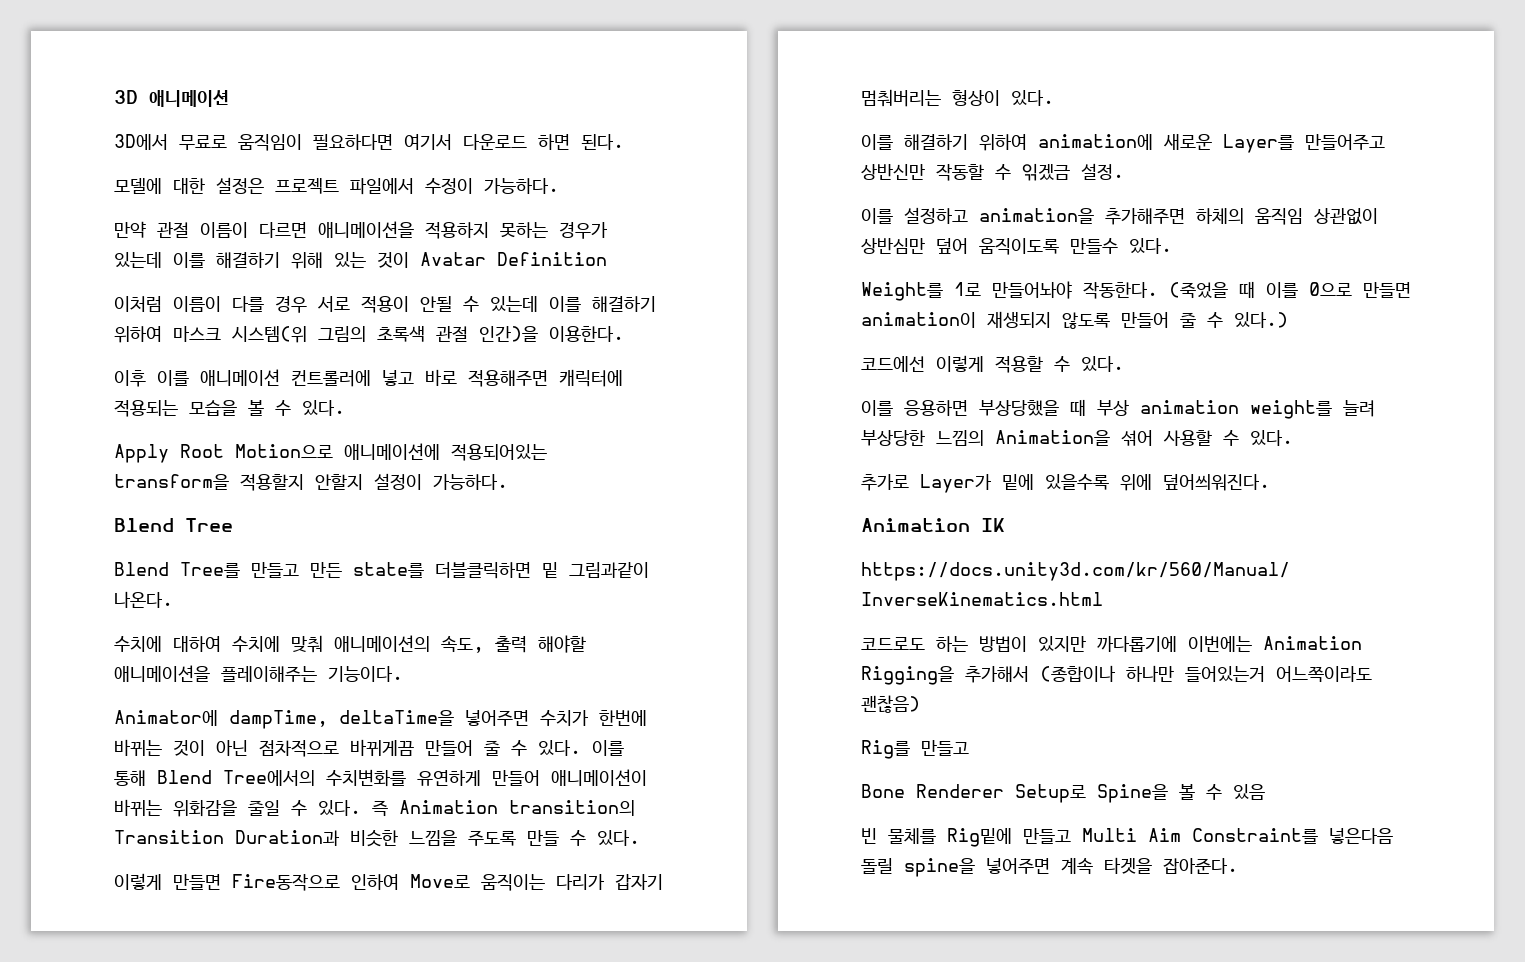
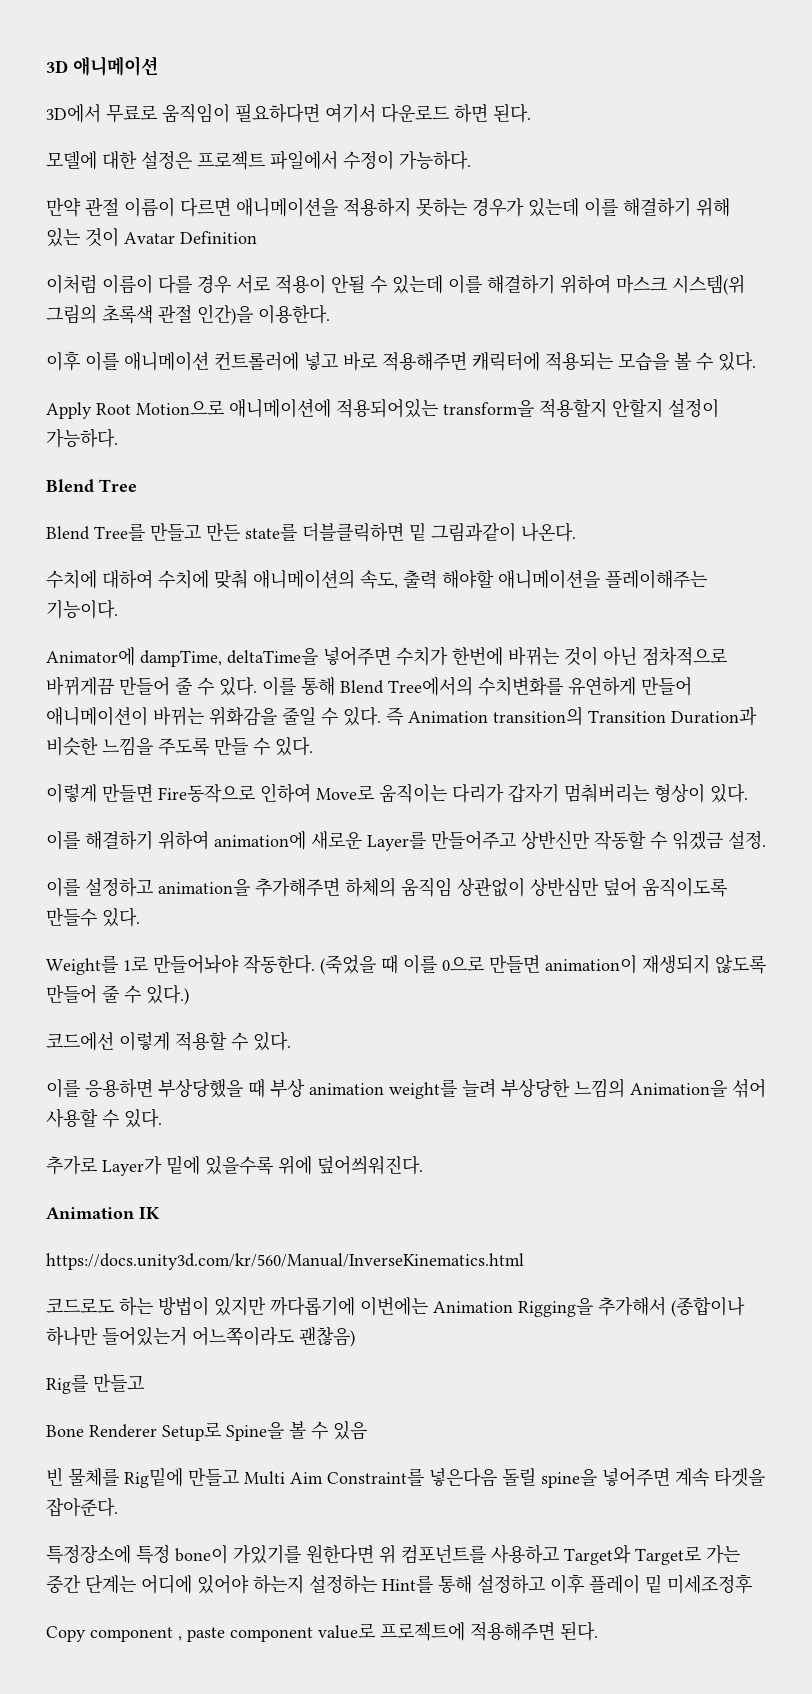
+ 특정장소에 특정 bone이 가있기를 원한다면 위 컴포넌트를 사용하고 Target와 Target로 가는 중간 단계는 어디에 있어야 하는지 설정하는 Hint를 통해 설정하고 이후 플레이 밑 미세조정후
+ Copy component , paste component value로 프로젝트에 적용해주면 된다.

